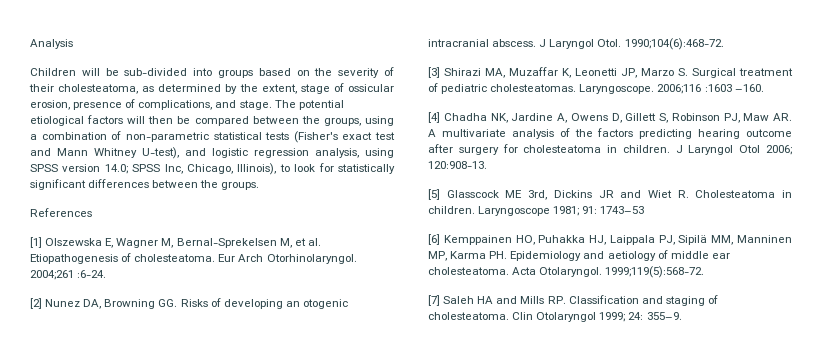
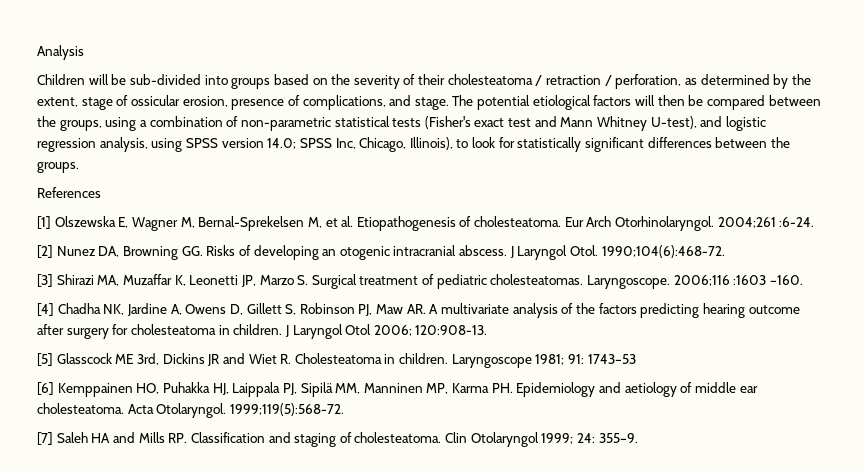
- Children will be sub-divided into groups based on the severity of their cholesteatoma, as determined by the extent, stage of ossicular erosion, presence of complications, and stage.
+ Children will be sub-divided into groups based on the severity of their cholesteatoma / retraction / perforation, as determined by the extent, stage of ossicular erosion, presence of complications, and stage.

